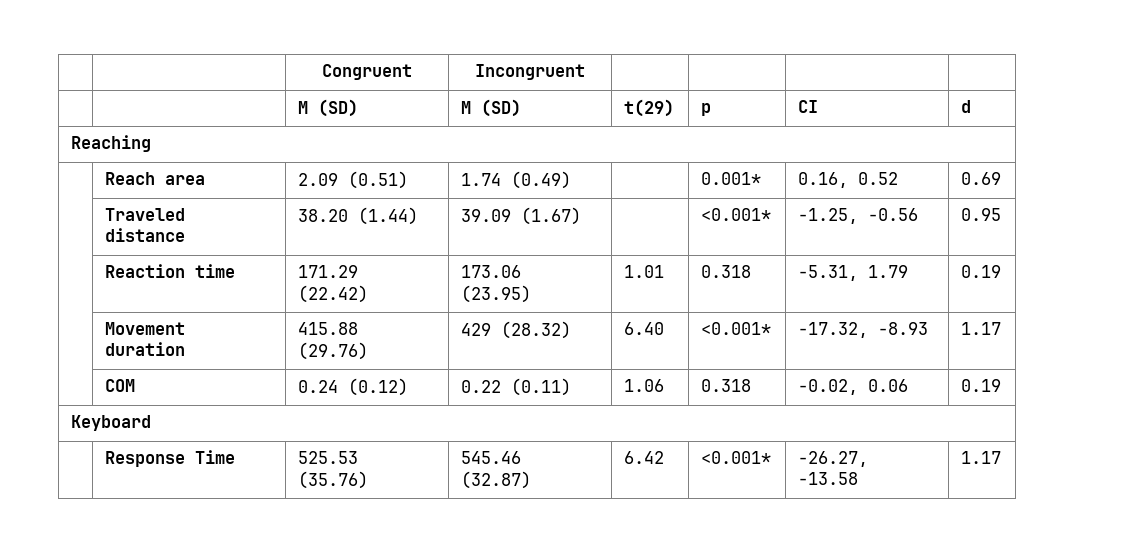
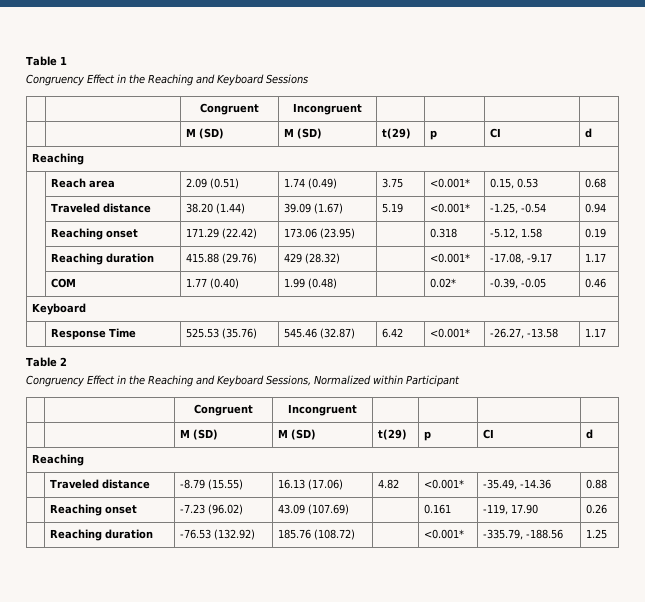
+ Table 1
+ Congruency Effect in the Reaching and Keyboard Sessions
- | Reach area | 2.09 (0.51) | 1.74 (0.49) | | 0.001* | 0.16, 0.52 | 0.69
+ | Reach area | 2.09 (0.51) | 1.74 (0.49) | 3.75 | <0.001* | 0.15, 0.53 | 0.68
- | Traveled distance | 38.20 (1.44) | 39.09 (1.67) | | <0.001* | -1.25, -0.56 | 0.95
- | Reaction time | 171.29 (22.42) | 173.06 (23.95) | 1.01 | 0.318 | -5.31, 1.79 | 0.19
+ | Traveled distance | 38.20 (1.44) | 39.09 (1.67) | 5.19 | <0.001* | -1.25, -0.54 | 0.94
+ | Reaching onset | 171.29 (22.42) | 173.06 (23.95) | | 0.318 | -5.12, 1.58 | 0.19
- | Movement duration | 415.88 (29.76) | 429 (28.32) | 6.40 | <0.001* | -17.32, -8.93 | 1.17
+ | Reaching duration | 415.88 (29.76) | 429 (28.32) | | <0.001* | -17.08, -9.17 | 1.17
- | COM | 0.24 (0.12) | 0.22 (0.11) | 1.06 | 0.318 | -0.02, 0.06 | 0.19
+ | COM | 1.77 (0.40) | 1.99 (0.48) | | 0.02* | -0.39, -0.05 | 0.46
+ Table 2
+ Congruency Effect in the Reaching and Keyboard Sessions, Normalized within Participant
+ | | Congruent | Incongruent | | | |
+ | | M (SD) | M (SD) | t(29) | p | CI | d
+ Reaching
+ | Traveled distance | -8.79 (15.55) | 16.13 (17.06) | 4.82 | <0.001* | -35.49, -14.36 | 0.88
+ | Reaching onset | -7.23 (96.02) | 43.09 (107.69) | | 0.161 | -119, 17.90 | 0.26
+ | Reaching duration | -76.53 (132.92) | 185.76 (108.72) | | <0.001* | -335.79, -188.56 | 1.25

